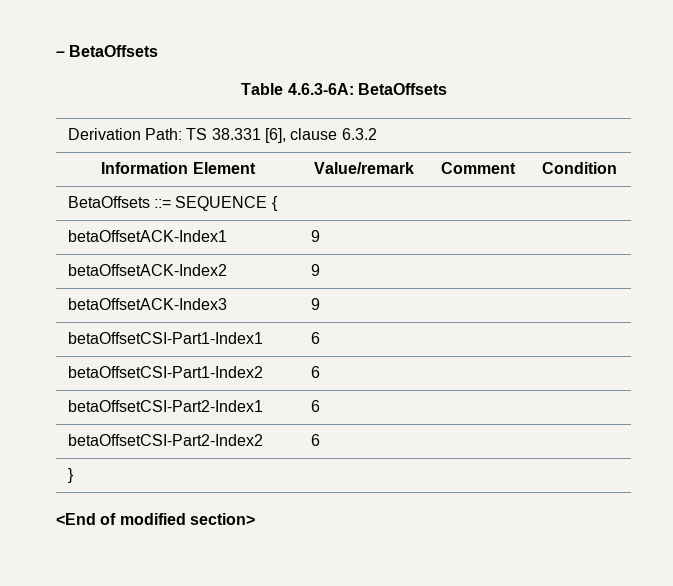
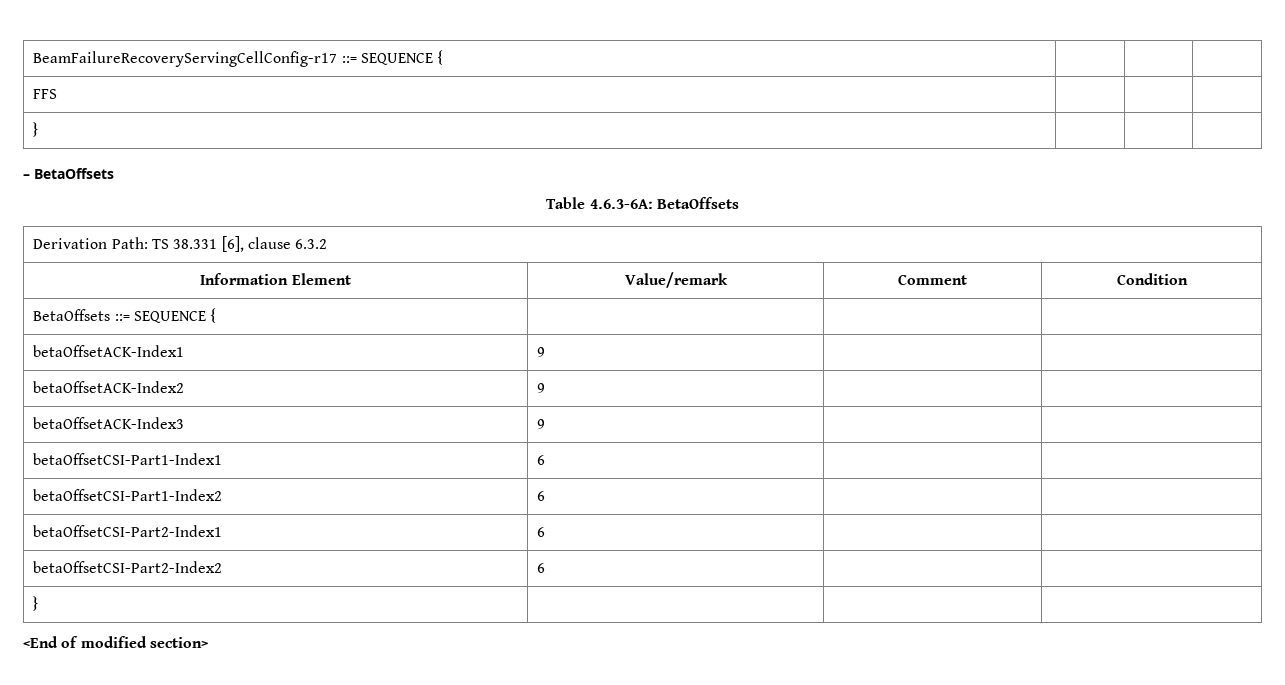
+ BeamFailureRecoveryServingCellConfig-r17 ::= SEQUENCE { | | |
+ FFS | | |
+ } | | |

